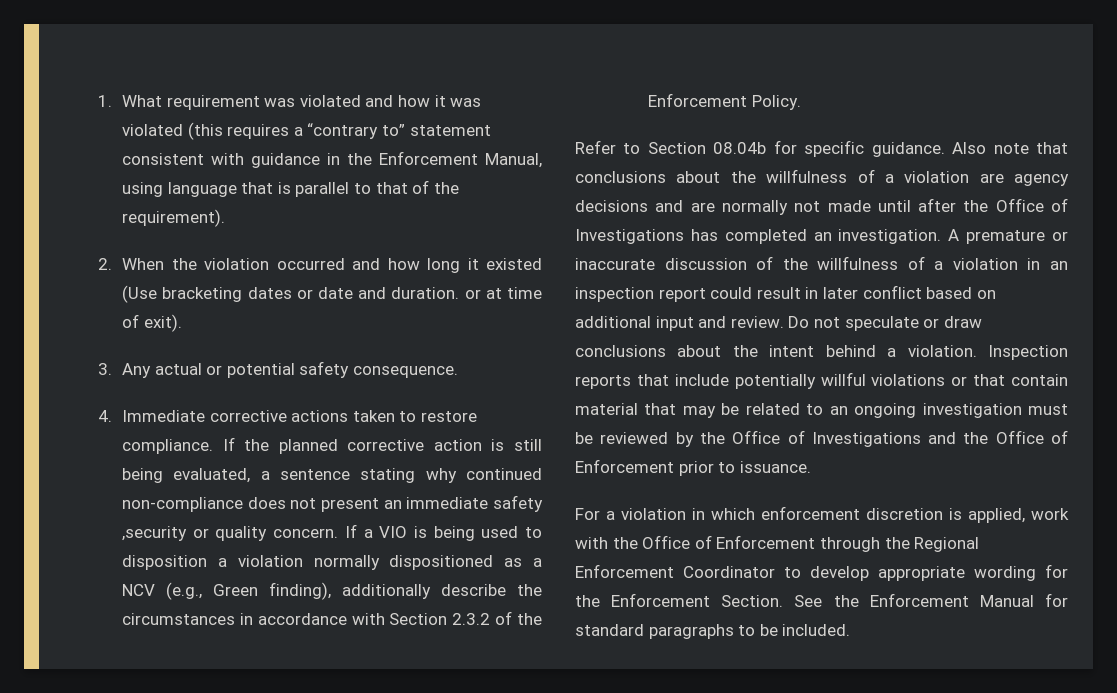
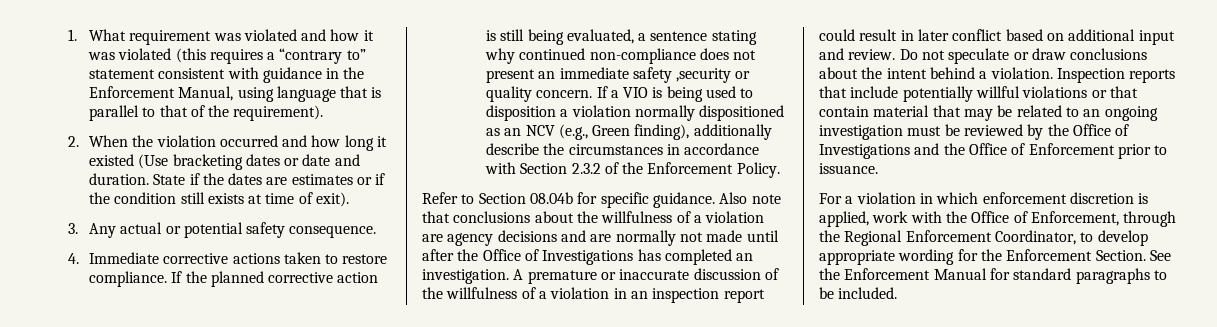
- 2. When the violation occurred and how long it existed (Use bracketing dates or date and duration. or at time of exit).
+ 2. When the violation occurred and how long it existed (Use bracketing dates or date and duration. State if the dates are estimates or if the condition still exists at time of exit).
- If a VIO is being used to disposition a violation normally dispositioned as a NCV (e.g., Green finding), additionally describe the circumstances in accordance with Section 2.3.2 of the Enforcement Policy.
+ If a VIO is being used to disposition a violation normally dispositioned as an NCV (e.g., Green finding), additionally describe the circumstances in accordance with Section 2.3.2 of the Enforcement Policy.
- For a violation in which enforcement discretion is applied, work with the Office of Enforcement through the Regional Enforcement Coordinator to develop appropriate wording for the Enforcement Section.
+ For a violation in which enforcement discretion is applied, work with the Office of Enforcement, through the Regional Enforcement Coordinator, to develop appropriate wording for the Enforcement Section.

